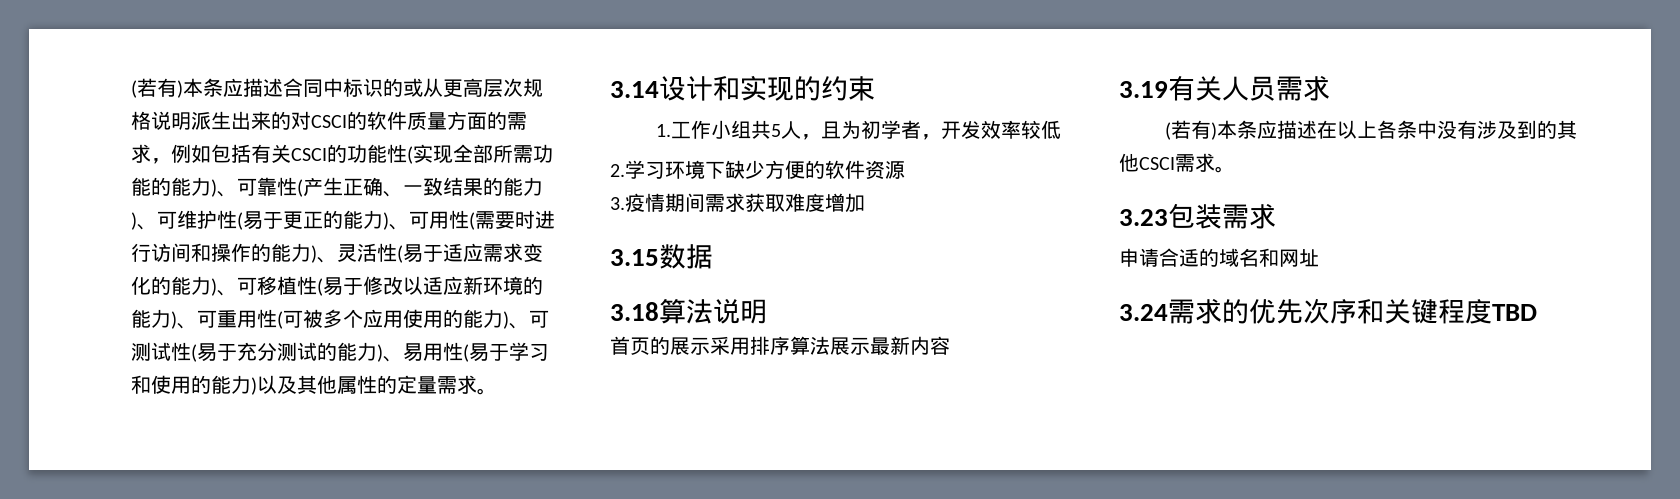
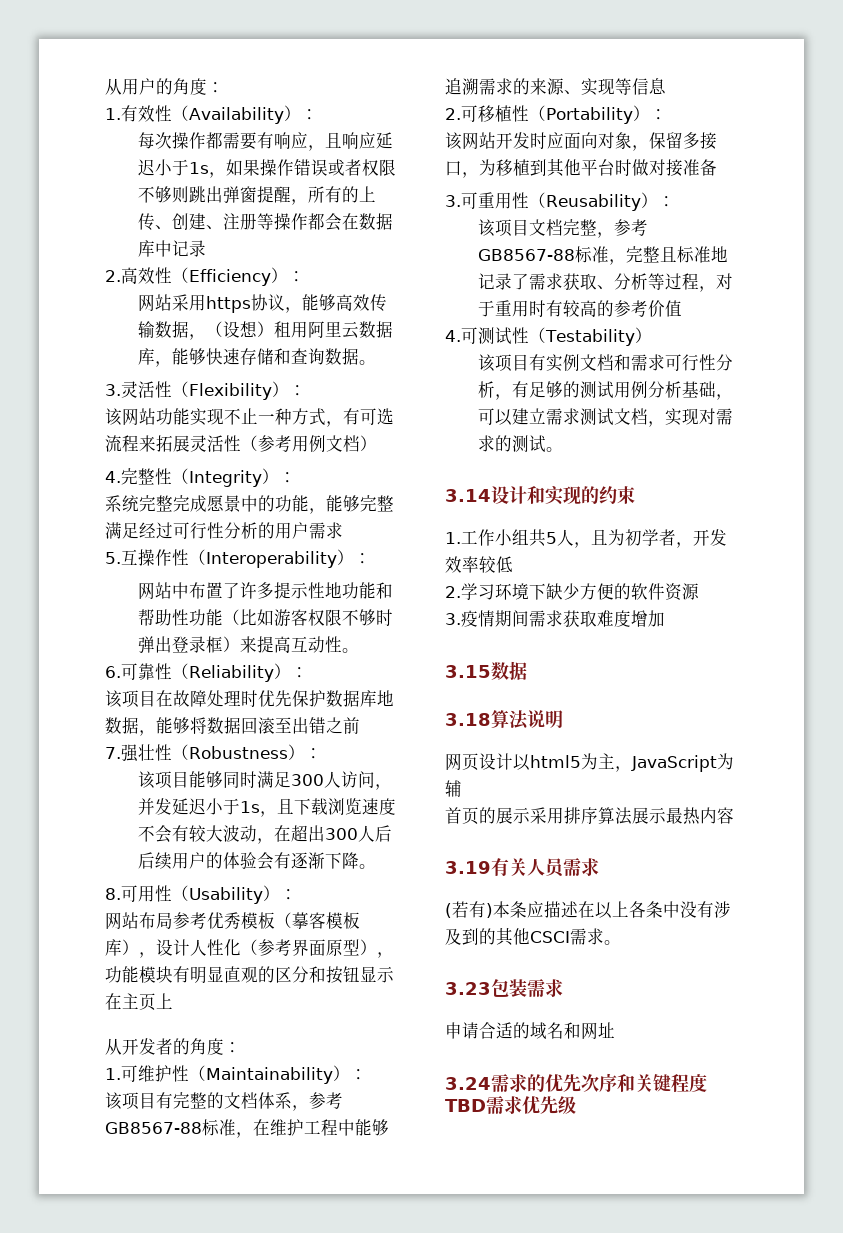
- (若有)本条应描述合同中标识的或从更高层次规格说明派生出来的对CSCI的软件质量方面的需求，例如包括有关CSCI的功能性(实现全部所需功能的能力)、可靠性(产生正确、一致结果的能力)、可维护性(易于更正的能力)、可用性(需要时进行访间和操作的能力)、灵活性(易于适应需求变化的能力)、可移植性(易于修改以适应新环境的能力)、可重用性(可被多个应用使用的能力)、可测试性(易于充分测试的能力)、易用性(易于学习和使用的能力)以及其他属性的定量需求。
+ 从用户的角度：
+ 1.有效性（Availability）：
+ 每次操作都需要有响应，且响应延迟小于1s，如果操作错误或者权限不够则跳出弹窗提醒，所有的上传、创建、注册等操作都会在数据库中记录
+ 2.高效性（Efficiency）：
+ 网站采用https协议，能够高效传输数据，（设想）租用阿里云数据库，能够快速存储和查询数据。
+ 3.灵活性（Flexibility）：
+ 该网站功能实现不止一种方式，有可选流程来拓展灵活性（参考用例文档）
+ 4.完整性（Integrity）：
+ 系统完整完成愿景中的功能，能够完整满足经过可行性分析的用户需求
+ 5.互操作性（Interoperability）：
+ 网站中布置了许多提示性地功能和帮助性功能（比如游客权限不够时弹出登录框）来提高互动性。
+ 6.可靠性（Reliability）：
+ 该项目在故障处理时优先保护数据库地数据，能够将数据回滚至出错之前
+ 7.强壮性（Robustness）：
+ 该项目能够同时满足300人访问，并发延迟小于1s，且下载浏览速度不会有较大波动，在超出300人后后续用户的体验会有逐渐下降。
+ 8.可用性（Usability）：
+ 网站布局参考优秀模板（摹客模板库），设计人性化（参考界面原型），功能模块有明显直观的区分和按钮显示在主页上
+ 从开发者的角度：
+ 1.可维护性（Maintainability）：
+ 该项目有完整的文档体系，参考GB8567-88标准，在维护工程中能够追溯需求的来源、实现等信息
+ 2.可移植性（Portability）：
+ 该网站开发时应面向对象，保留多接口，为移植到其他平台时做对接准备
+ 3.可重用性（Reusability）：
+ 该项目文档完整，参考GB8567-88标准，完整且标准地记录了需求获取、分析等过程，对于重用时有较高的参考价值
+ 4.可测试性（Testability）
+ 该项目有实例文档和需求可行性分析，有足够的测试用例分析基础，可以建立需求测试文档，实现对需求的测试。
+ 网页设计以html5为主，JavaScript为辅
- 首页的展示采用排序算法展示最新内容
+ 首页的展示采用排序算法展示最热内容
- 3.24需求的优先次序和关键程度TBD
+ 3.24需求的优先次序和关键程度TBD需求优先级

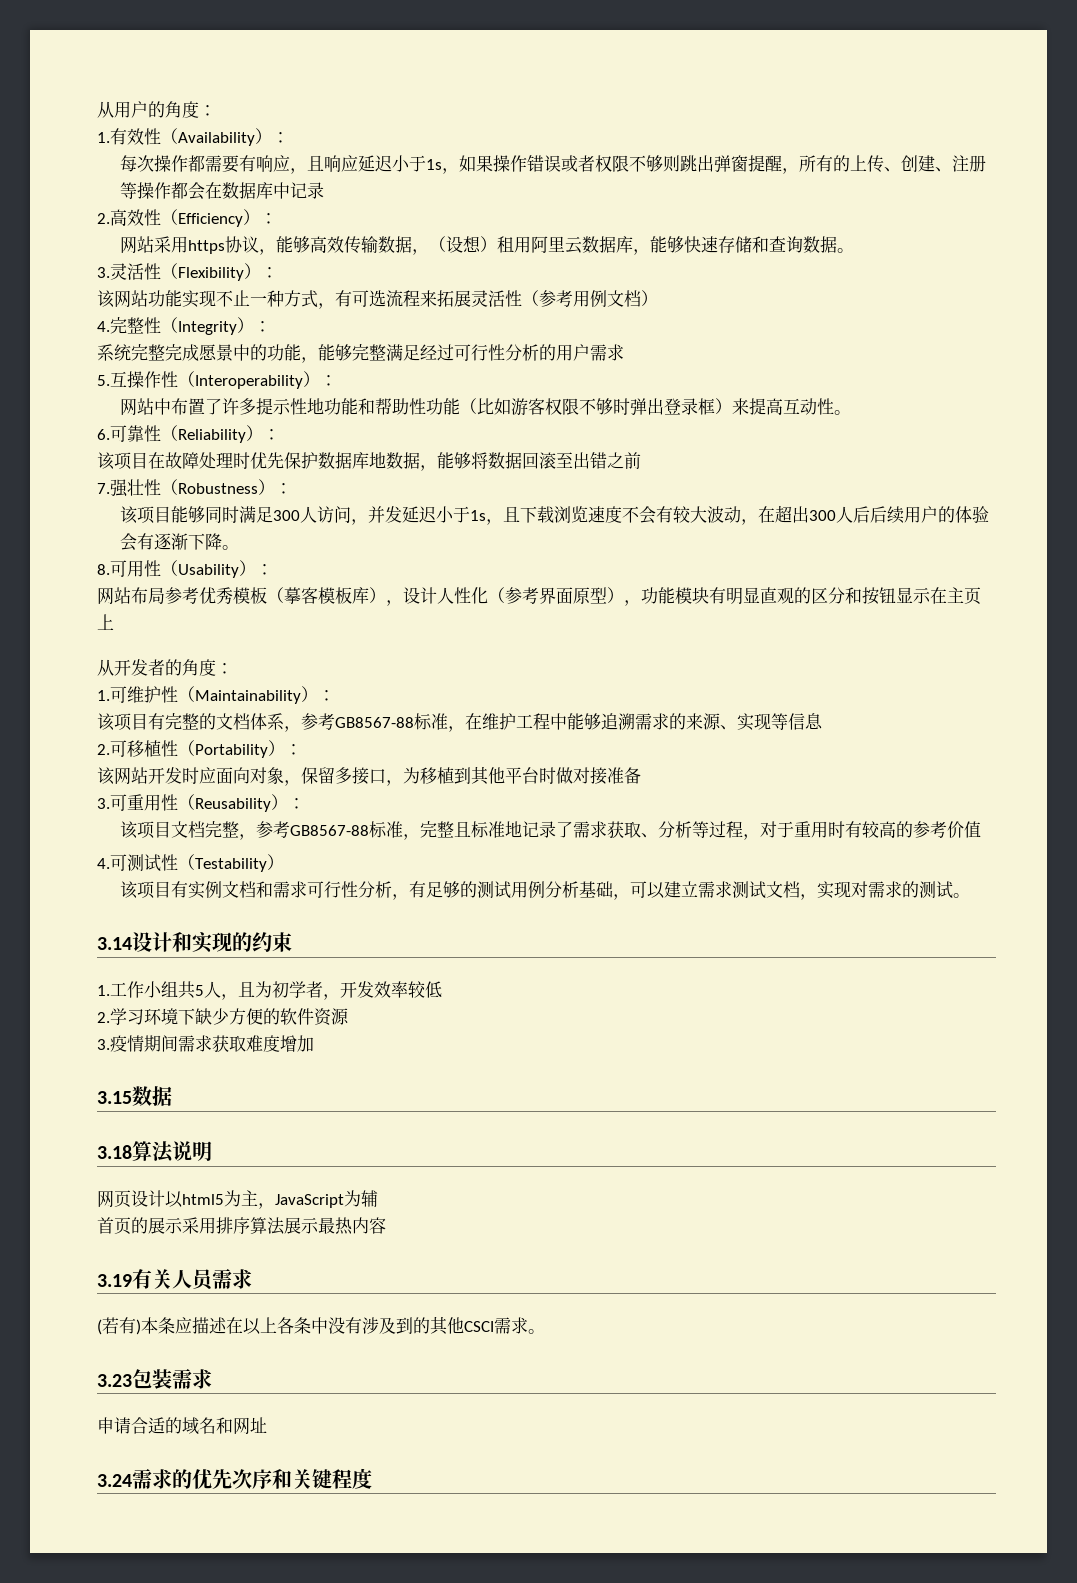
- 3.24需求的优先次序和关键程度TBD需求优先级
+ 3.24需求的优先次序和关键程度

